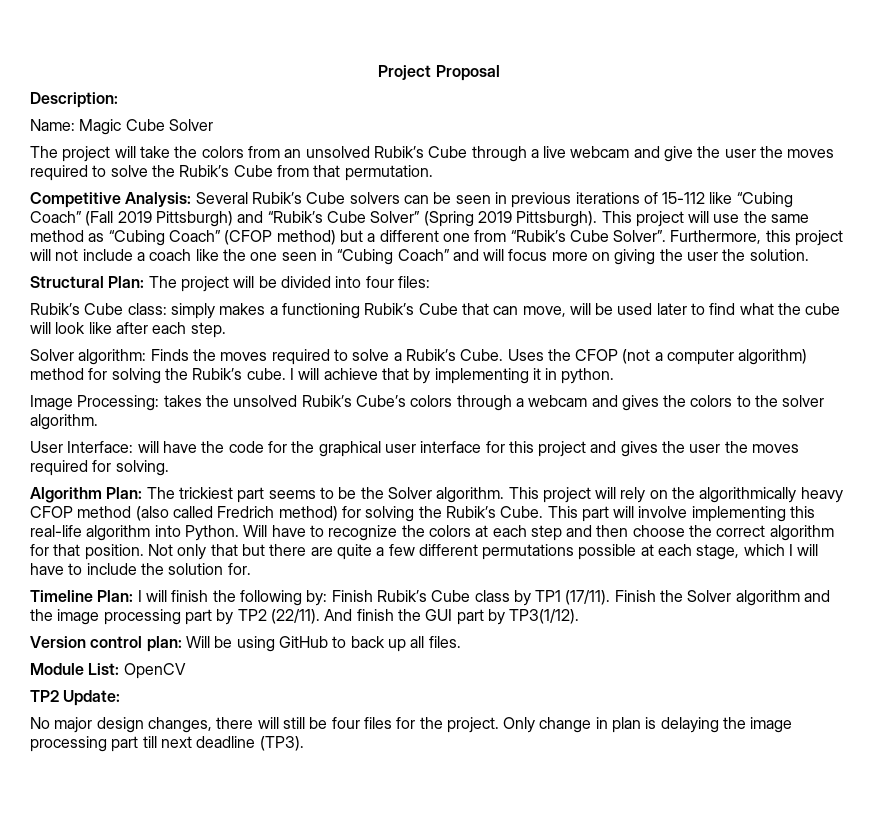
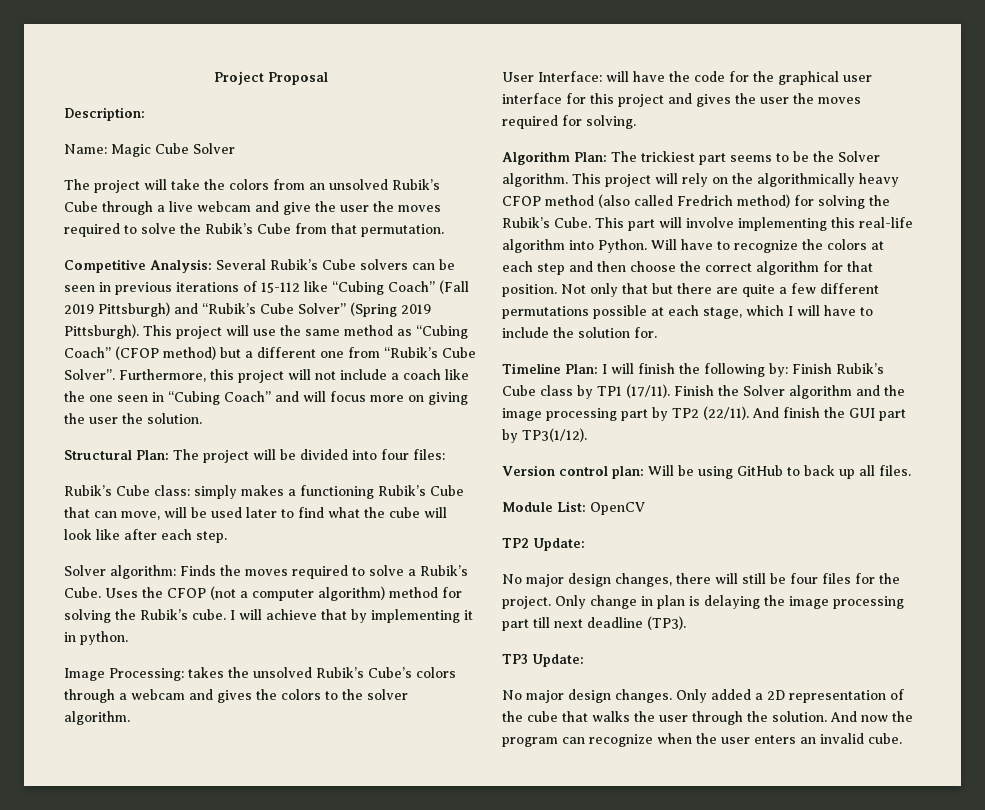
+ TP3 Update:
+ No major design changes. Only added a 2D representation of the cube that walks the user through the solution. And now the program can recognize when the user enters an invalid cube.

